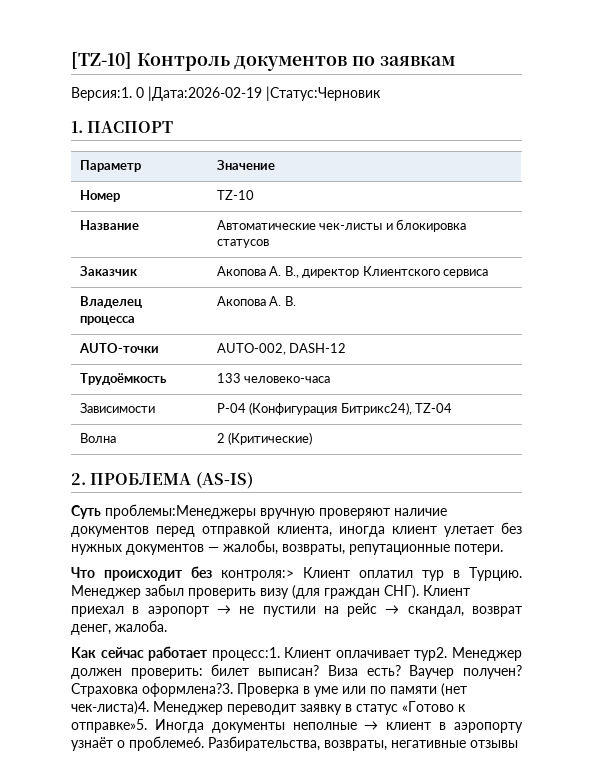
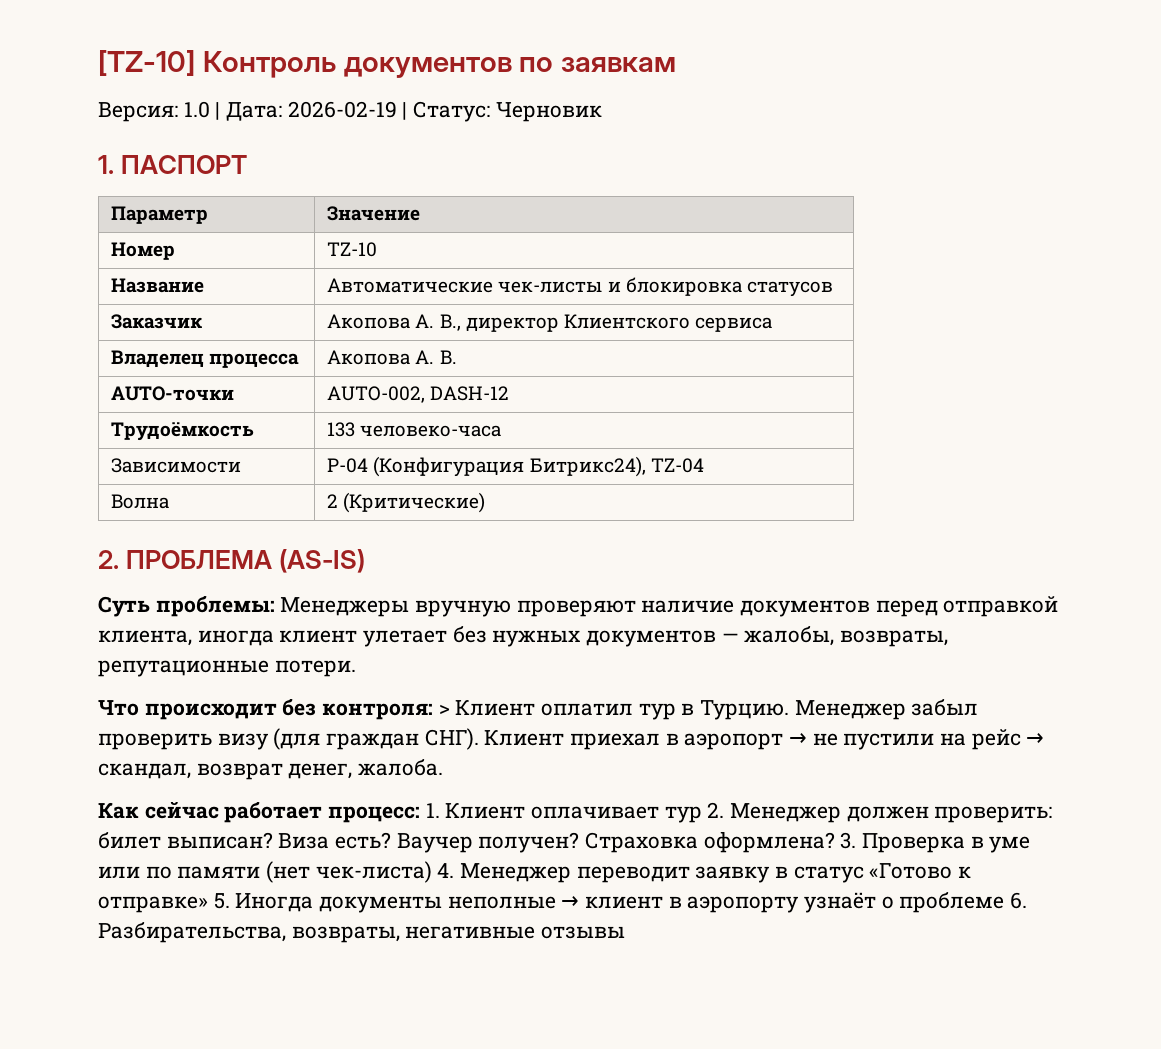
- Версия:1. 0 |Дата:2026-02-19 |Статус:Черновик
+ Версия: 1.0 | Дата: 2026-02-19 | Статус: Черновик
- Суть проблемы:Менеджеры вручную проверяют наличие документов перед отправкой клиента, иногда клиент улетает без нужных документов — жалобы, возвраты, репутационные потери.
+ Суть проблемы: Менеджеры вручную проверяют наличие документов перед отправкой клиента, иногда клиент улетает без нужных документов — жалобы, возвраты, репутационные потери.
- Что происходит без контроля:> Клиент оплатил тур в Турцию.
+ Что происходит без контроля: > Клиент оплатил тур в Турцию.
- Как сейчас работает процесс:1. Клиент оплачивает тур2. Менеджер должен проверить: билет выписан?
+ Как сейчас работает процесс: 1. Клиент оплачивает тур 2. Менеджер должен проверить: билет выписан?
- Страховка оформлена?3. Проверка в уме или по памяти (нет чек-листа)4. Менеджер переводит заявку в статус «Готово к отправке»5. Иногда документы неполные → клиент в аэропорту узнаёт о проблеме6. Разбирательства, возвраты, негативные отзывы
+ Страховка оформлена? 3. Проверка в уме или по памяти (нет чек-листа) 4. Менеджер переводит заявку в статус «Готово к отправке» 5. Иногда документы неполные → клиент в аэропорту узнаёт о проблеме 6. Разбирательства, возвраты, негативные отзывы

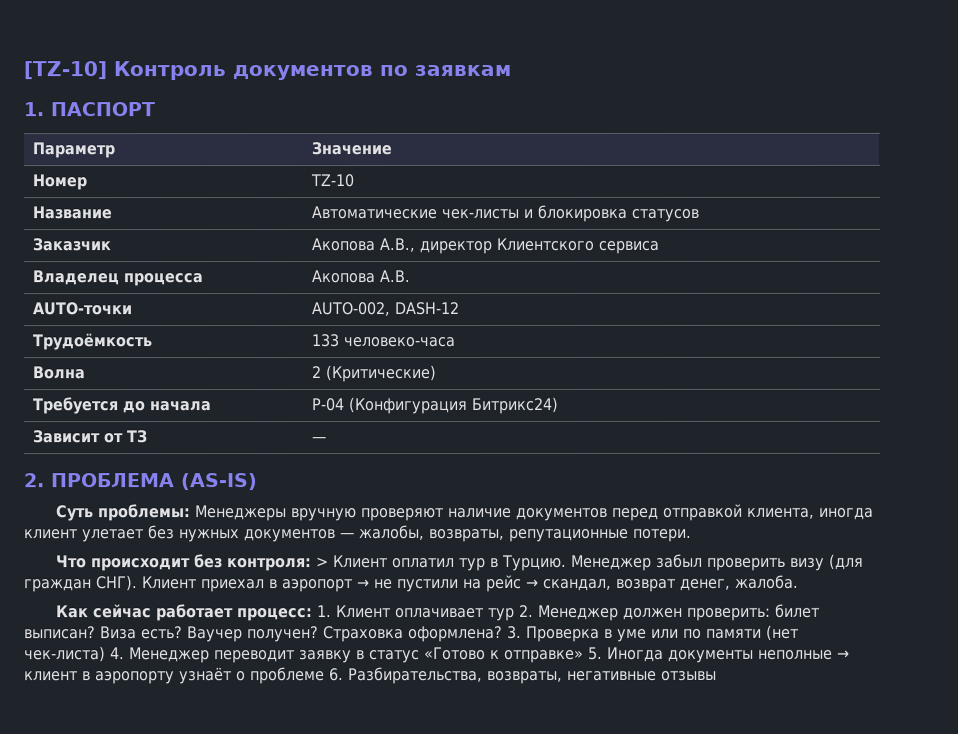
- Версия: 1.0 | Дата: 2026-02-19 | Статус: Черновик
- Заказчик | Акопова А. В., директор Клиентского сервиса
+ Заказчик | Акопова А.В., директор Клиентского сервиса
- Владелец процесса | Акопова А. В.
+ Владелец процесса | Акопова А.В.
- Зависимости | P-04 (Конфигурация Битрикс24), TZ-04
  Волна | 2 (Критические)
+ Требуется до начала | P-04 (Конфигурация Битрикс24)
+ Зависит от ТЗ | —

